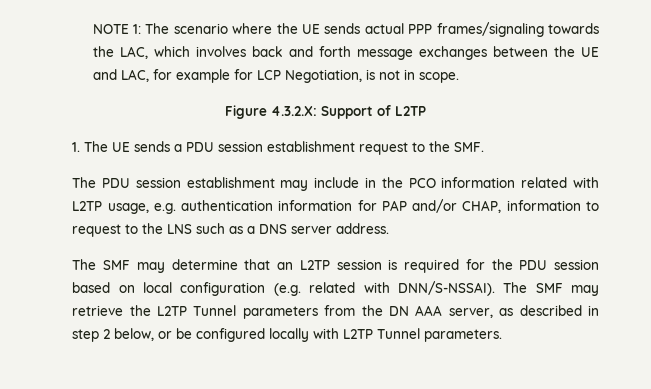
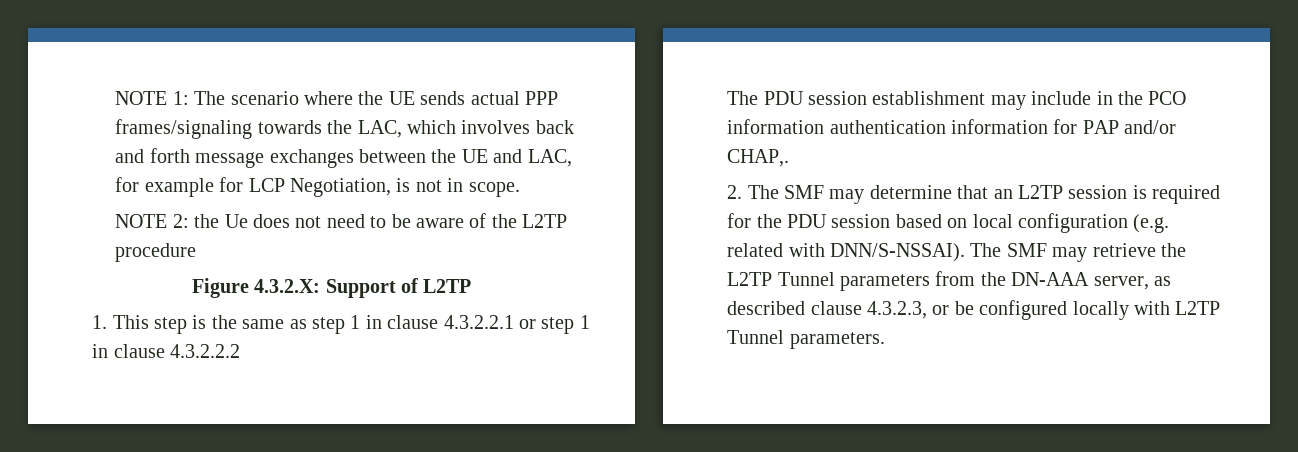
+ NOTE 2: the Ue does not need to be aware of the L2TP procedure
- 1. The UE sends a PDU session establishment request to the SMF.
+ 1. This step is the same as step 1 in clause 4.3.2.2.1 or step 1 in clause 4.3.2.2.2
- The PDU session establishment may include in the PCO information related with L2TP usage, e.g. authentication information for PAP and/or CHAP, information to request to the LNS such as a DNS server address.
- The SMF may determine that an L2TP session is required for the PDU session based on local configuration (e.g. related with DNN/S-NSSAI).
+ The PDU session establishment may include in the PCO information authentication information for PAP and/or CHAP,.
+ 2. The SMF may determine that an L2TP session is required for the PDU session based on local configuration (e.g. related with DNN/S-NSSAI).
- The SMF may retrieve the L2TP Tunnel parameters from the DN AAA server, as described in step 2 below, or be configured locally with L2TP Tunnel parameters.
+ The SMF may retrieve the L2TP Tunnel parameters from the DN-AAA server, as described clause 4.3.2.3, or be configured locally with L2TP Tunnel parameters.

